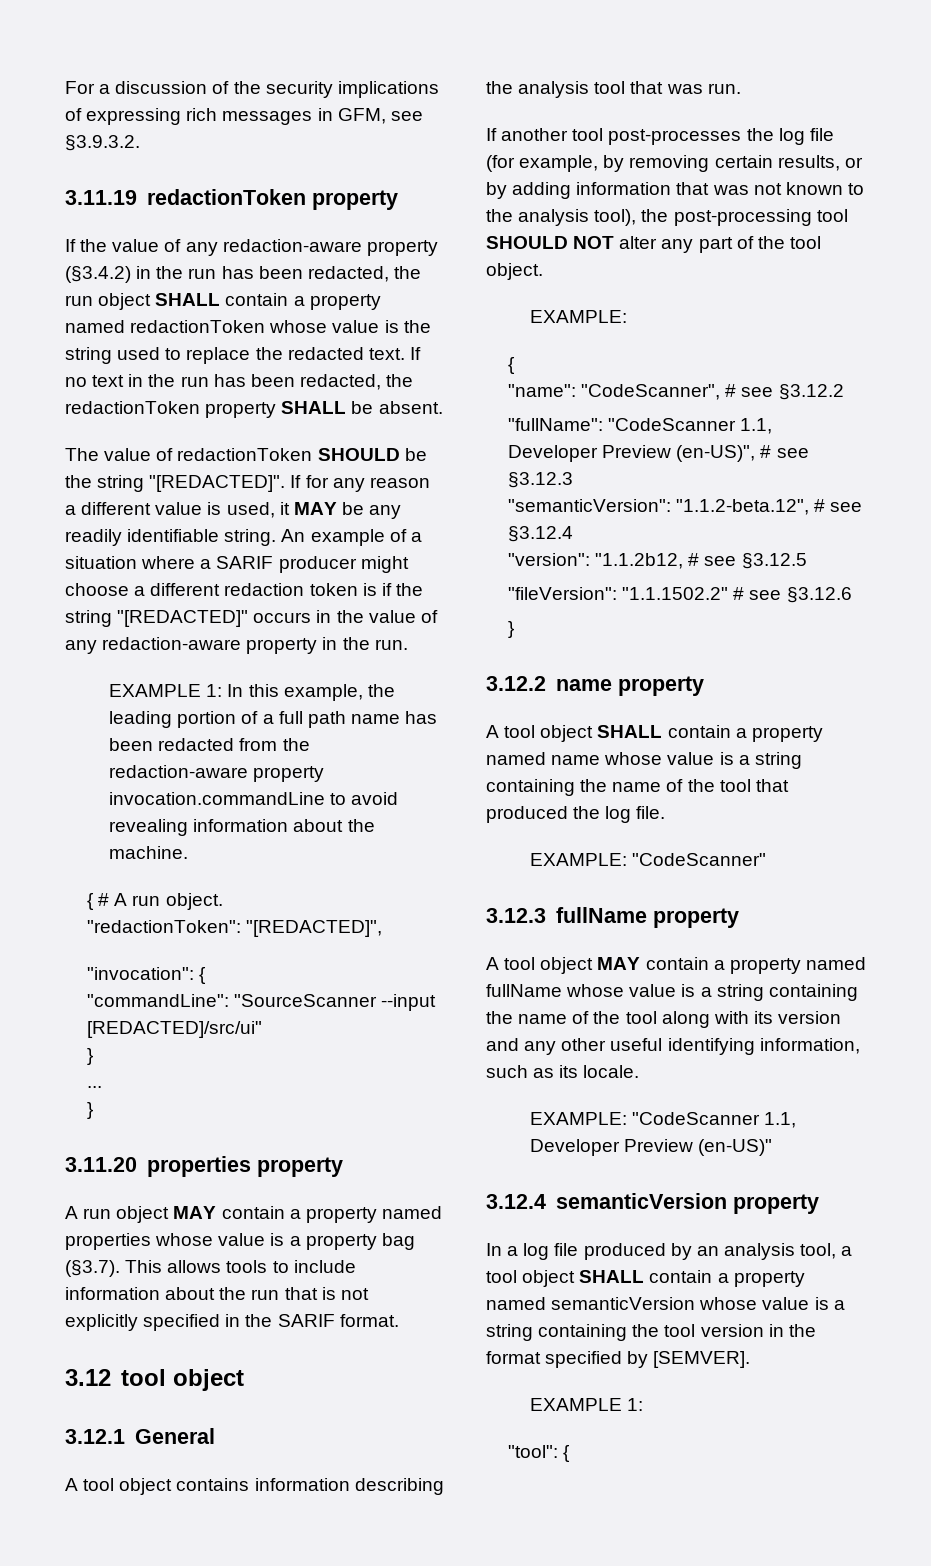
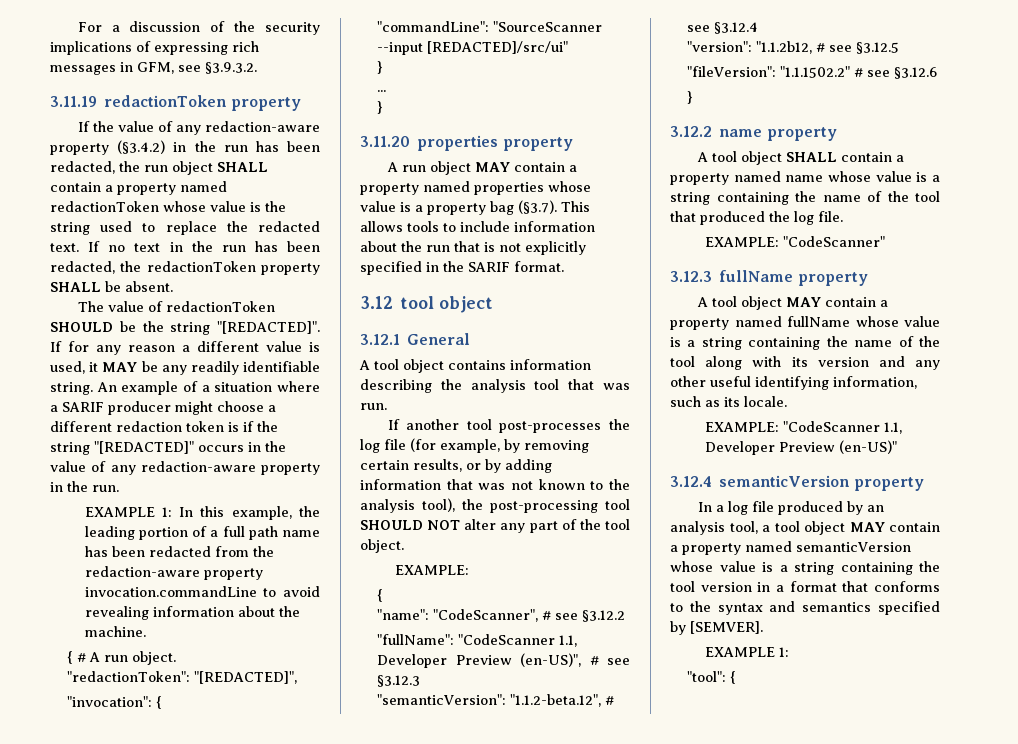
- In a log file produced by an analysis tool, a tool object SHALL contain a property named semanticVersion whose value is a string containing the tool version in the format specified by [SEMVER].
+ In a log file produced by an analysis tool, a tool object MAY contain a property named semanticVersion whose value is a string containing the tool version in a format that conforms to the syntax and semantics specified by [SEMVER].

